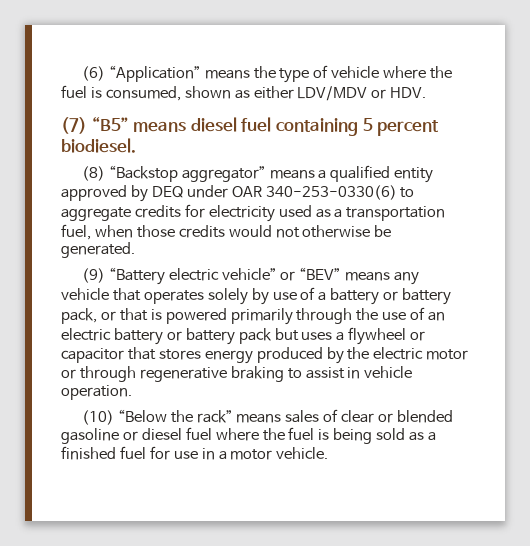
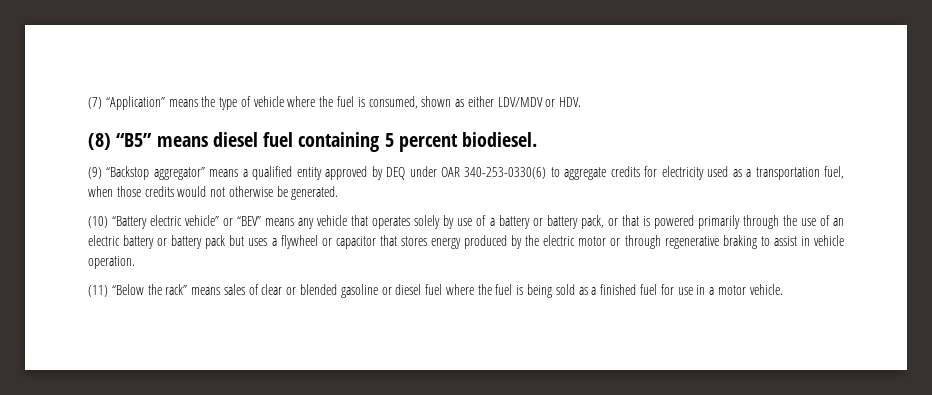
- (6) “Application” means the type of vehicle where the fuel is consumed, shown as either LDV/MDV or HDV.
+ (7) “Application” means the type of vehicle where the fuel is consumed, shown as either LDV/MDV or HDV.
- (7) “B5” means diesel fuel containing 5 percent biodiesel.
+ (8) “B5” means diesel fuel containing 5 percent biodiesel.
- (8) “Backstop aggregator” means a qualified entity approved by DEQ under OAR 340-253-0330(6) to aggregate credits for electricity used as a transportation fuel, when those credits would not otherwise be generated.
+ (9) “Backstop aggregator” means a qualified entity approved by DEQ under OAR 340-253-0330(6) to aggregate credits for electricity used as a transportation fuel, when those credits would not otherwise be generated.
- (9) “Battery electric vehicle” or “BEV” means any vehicle that operates solely by use of a battery or battery pack, or that is powered primarily through the use of an electric battery or battery pack but uses a flywheel or capacitor that stores energy produced by the electric motor or through regenerative braking to assist in vehicle operation.
+ (10) “Battery electric vehicle” or “BEV” means any vehicle that operates solely by use of a battery or battery pack, or that is powered primarily through the use of an electric battery or battery pack but uses a flywheel or capacitor that stores energy produced by the electric motor or through regenerative braking to assist in vehicle operation.
- (10) “Below the rack” means sales of clear or blended gasoline or diesel fuel where the fuel is being sold as a finished fuel for use in a motor vehicle.
+ (11) “Below the rack” means sales of clear or blended gasoline or diesel fuel where the fuel is being sold as a finished fuel for use in a motor vehicle.

